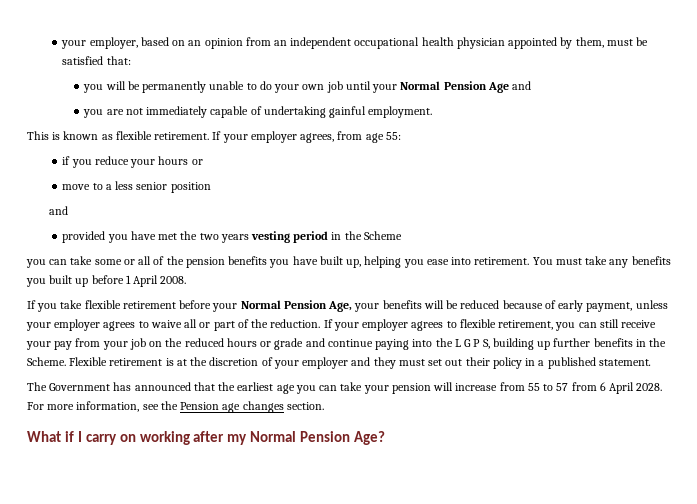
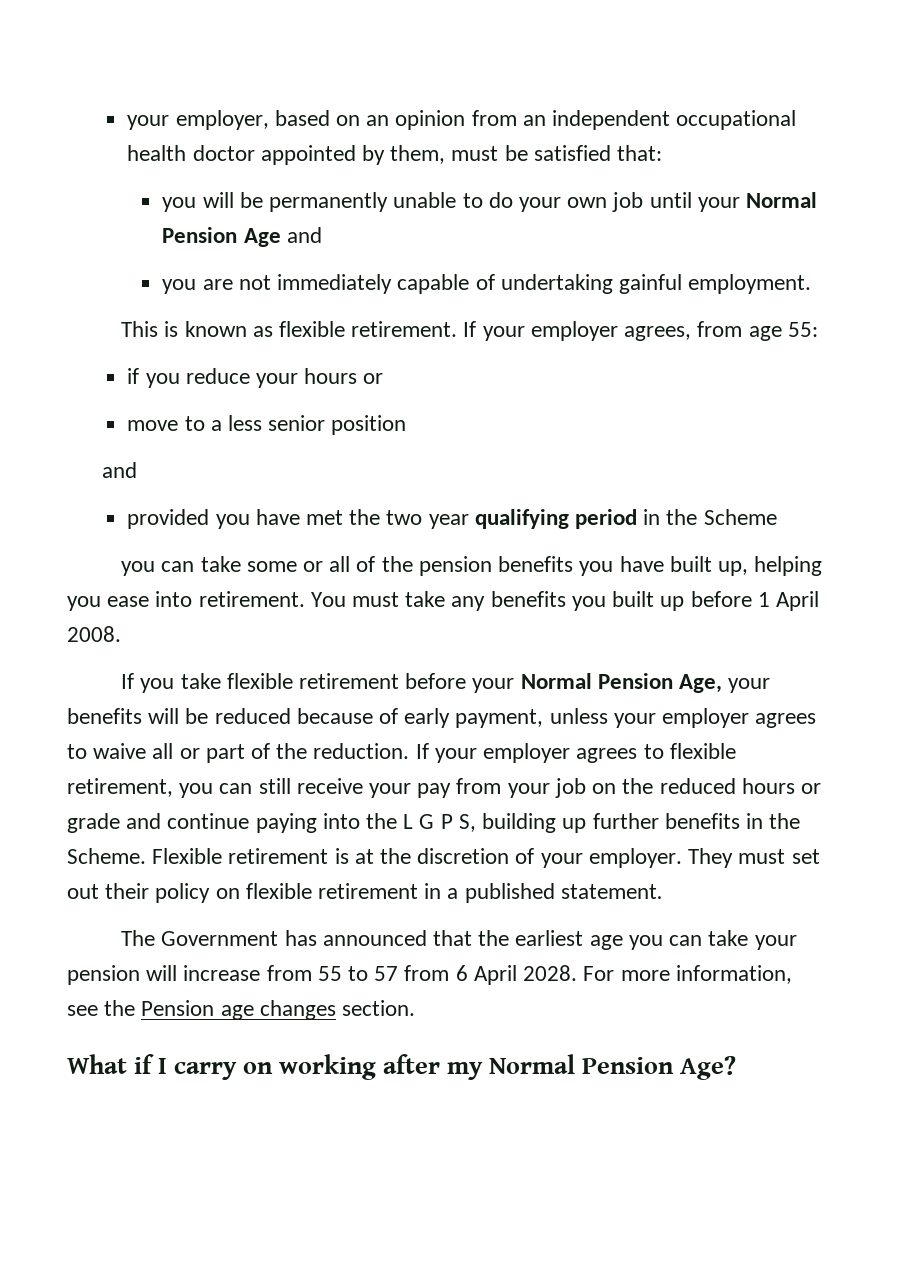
- your employer, based on an opinion from an independent occupational health physician appointed by them, must be satisfied that:
+ your employer, based on an opinion from an independent occupational health doctor appointed by them, must be satisfied that:
- provided you have met the two years vesting period in the Scheme
+ provided you have met the two year qualifying period in the Scheme
- Flexible retirement is at the discretion of your employer and they must set out their policy in a published statement.
+ Flexible retirement is at the discretion of your employer. They must set out their policy on flexible retirement in a published statement.

